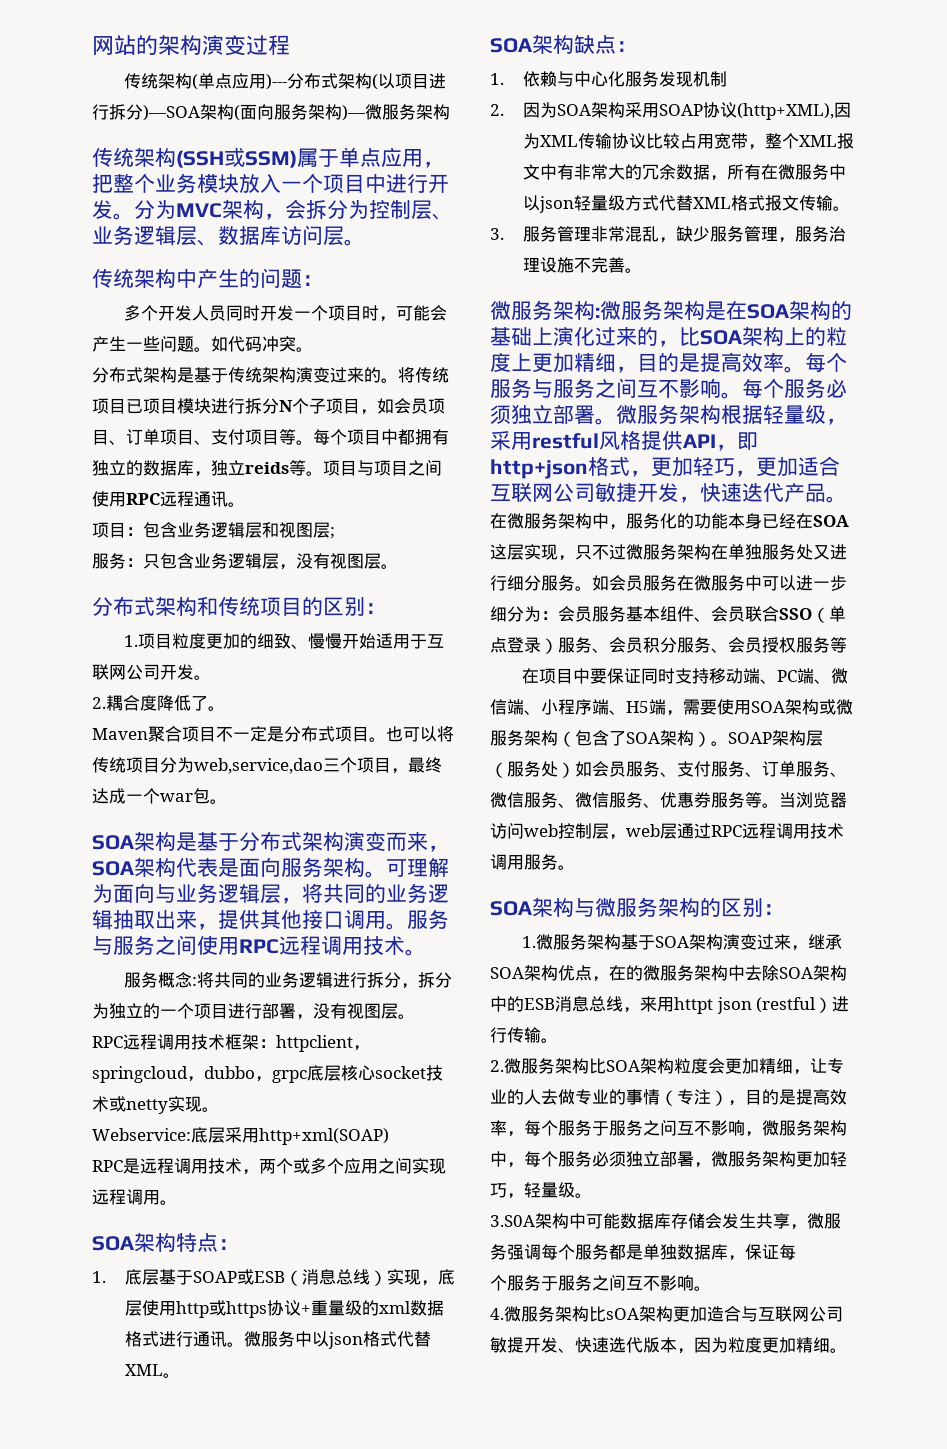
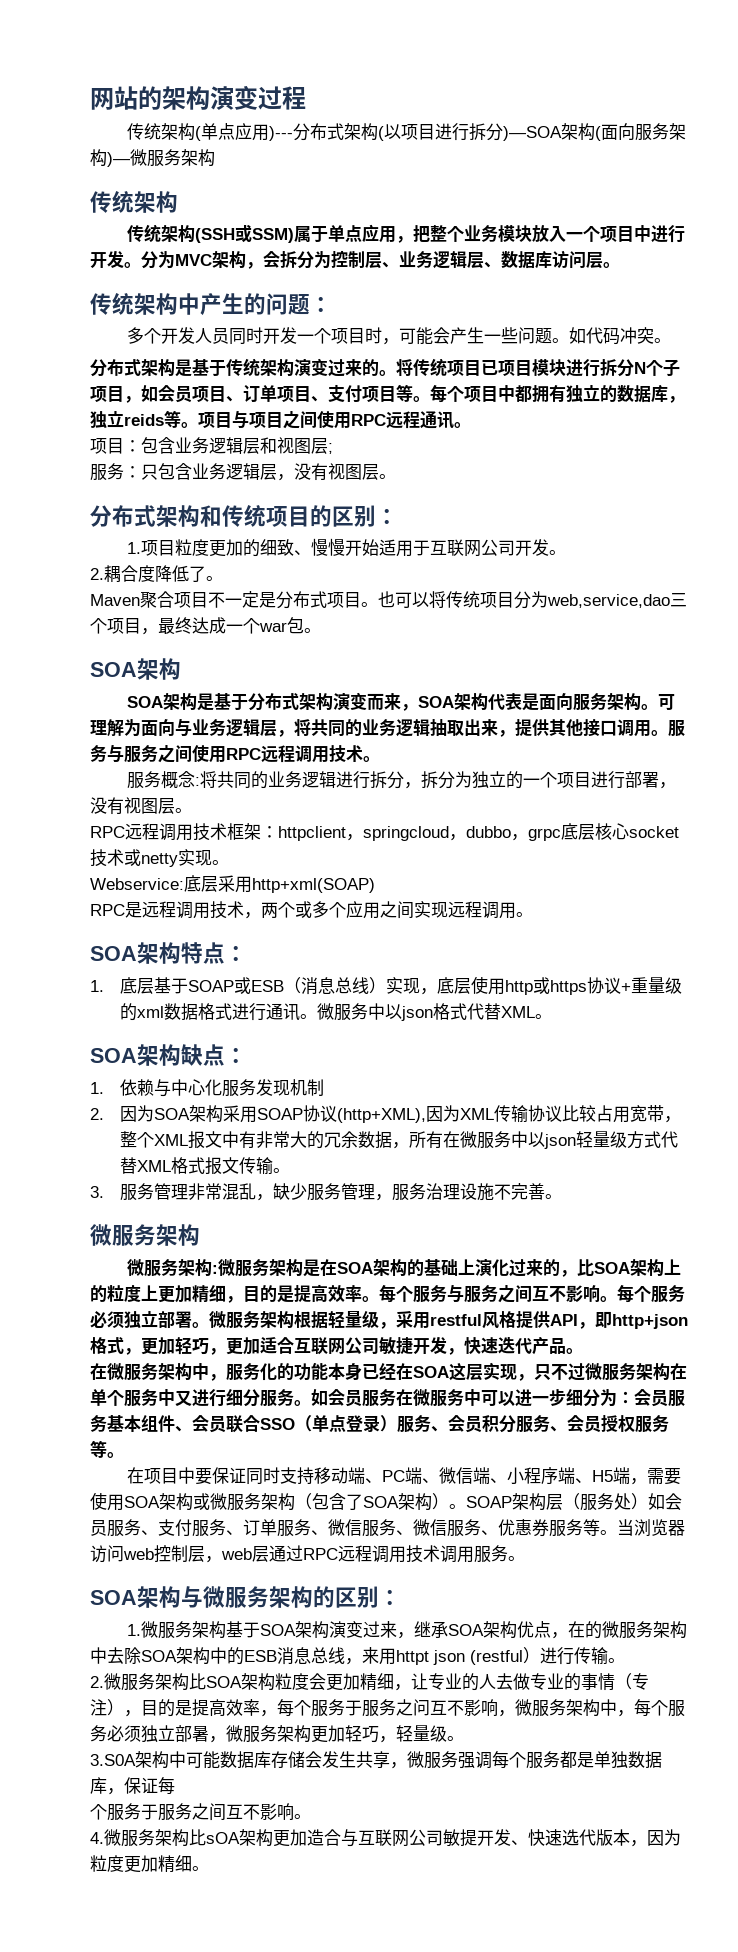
  传统架构(单点应用)---分布式架构(以项目进行拆分)—SOA架构(面向服务架构)—微服务架构
+ 传统架构
  也可以将传统项目分为web,service,dao三个项目，最终达成一个war包。
+ SOA架构
  3.服务管理非常混乱，缺少服务管理，服务治理设施不完善。
+ 微服务架构
- 在微服务架构中，服务化的功能本身已经在SOA这层实现，只不过微服务架构在单独服务处又进行细分服务。
+ 在微服务架构中，服务化的功能本身已经在SOA这层实现，只不过微服务架构在单个服务中又进行细分服务。
- 如会员服务在微服务中可以进一步细分为：会员服务基本组件、会员联合SSO（单点登录）服务、会员积分服务、会员授权服务等
+ 如会员服务在微服务中可以进一步细分为：会员服务基本组件、会员联合SSO（单点登录）服务、会员积分服务、会员授权服务等。

